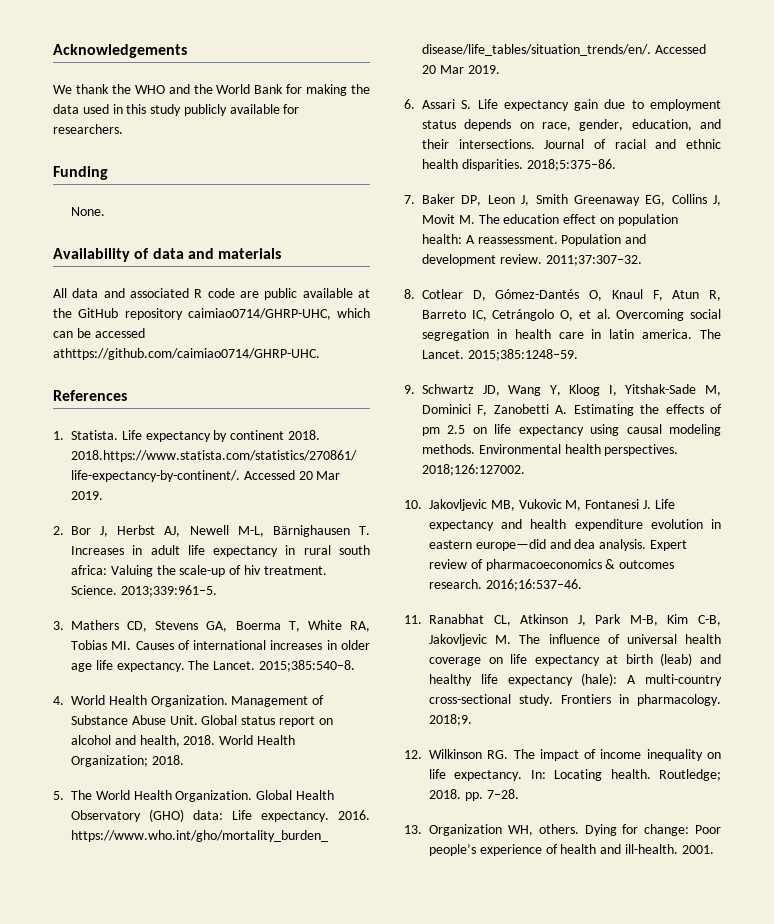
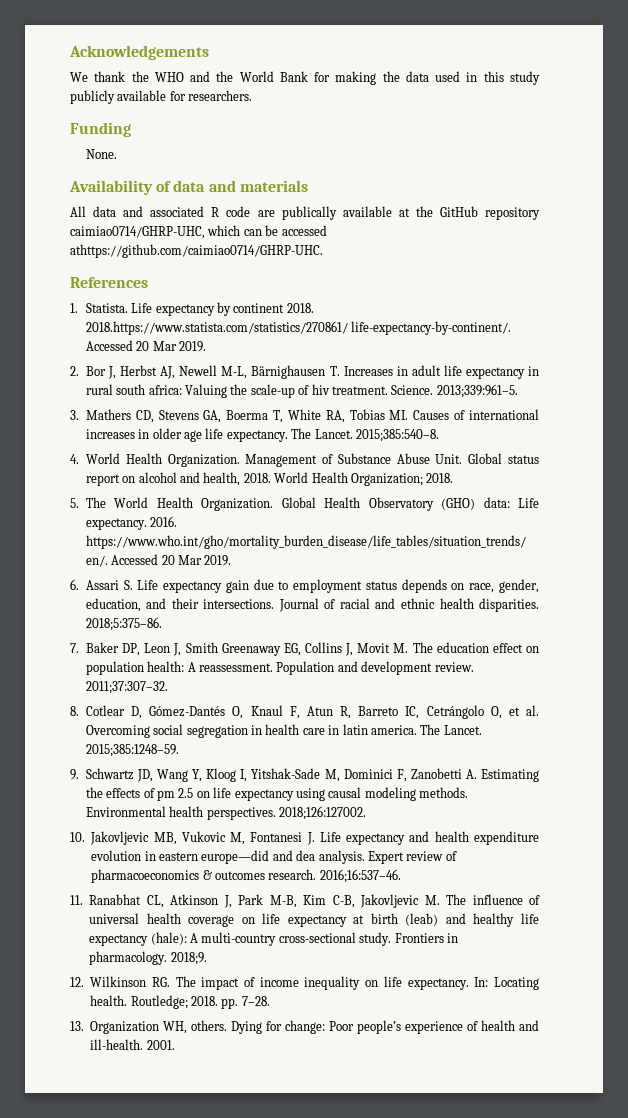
- All data and associated R code are public available at the GitHub repository caimiao0714/GHRP-UHC, which can be accessed athttps://github.com/caimiao0714/GHRP-UHC.
+ All data and associated R code are publically available at the GitHub repository caimiao0714/GHRP-UHC, which can be accessed athttps://github.com/caimiao0714/GHRP-UHC.

